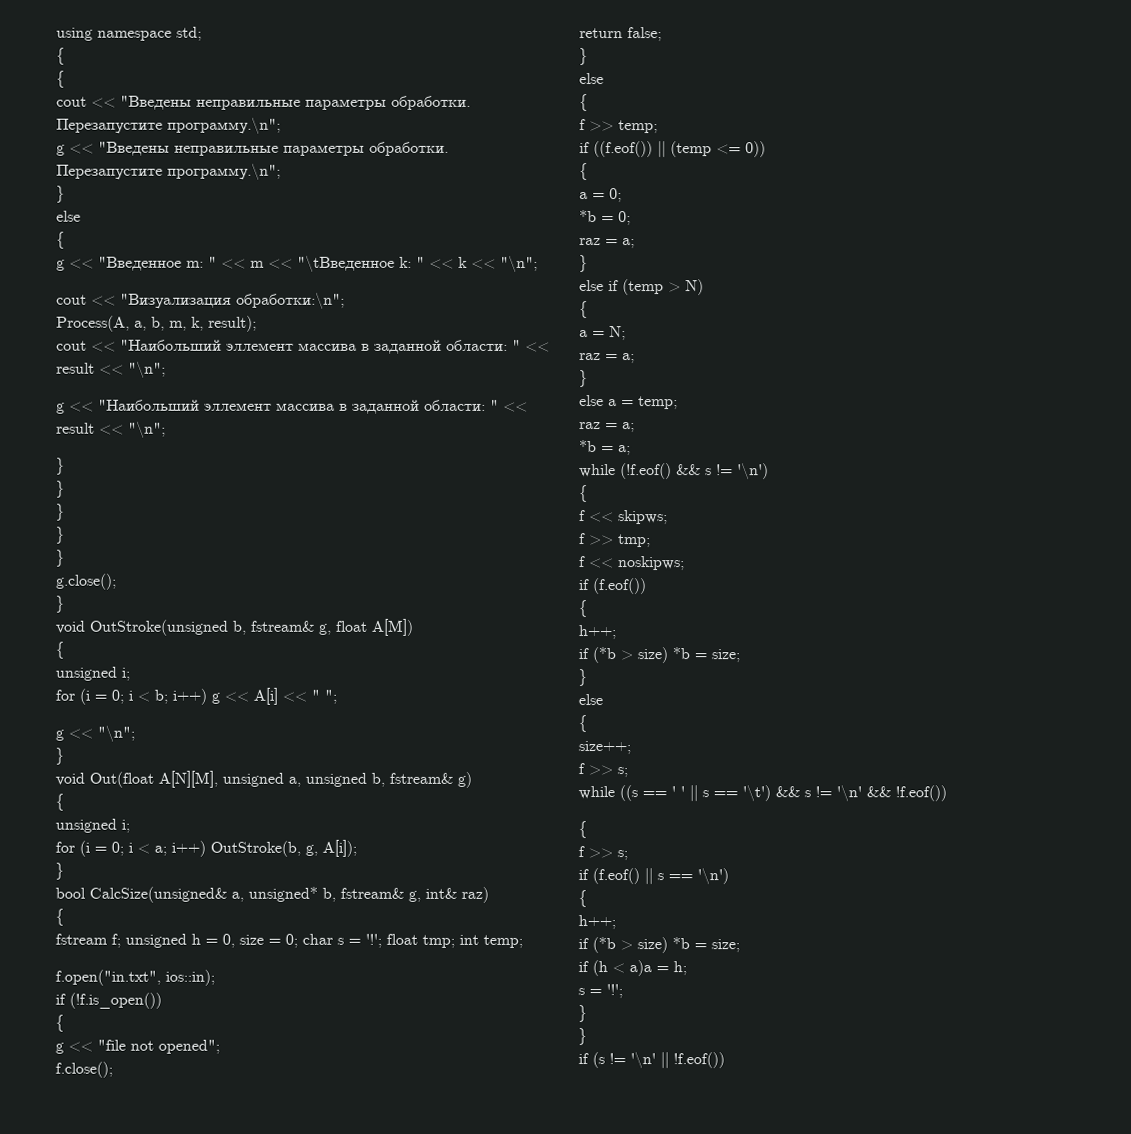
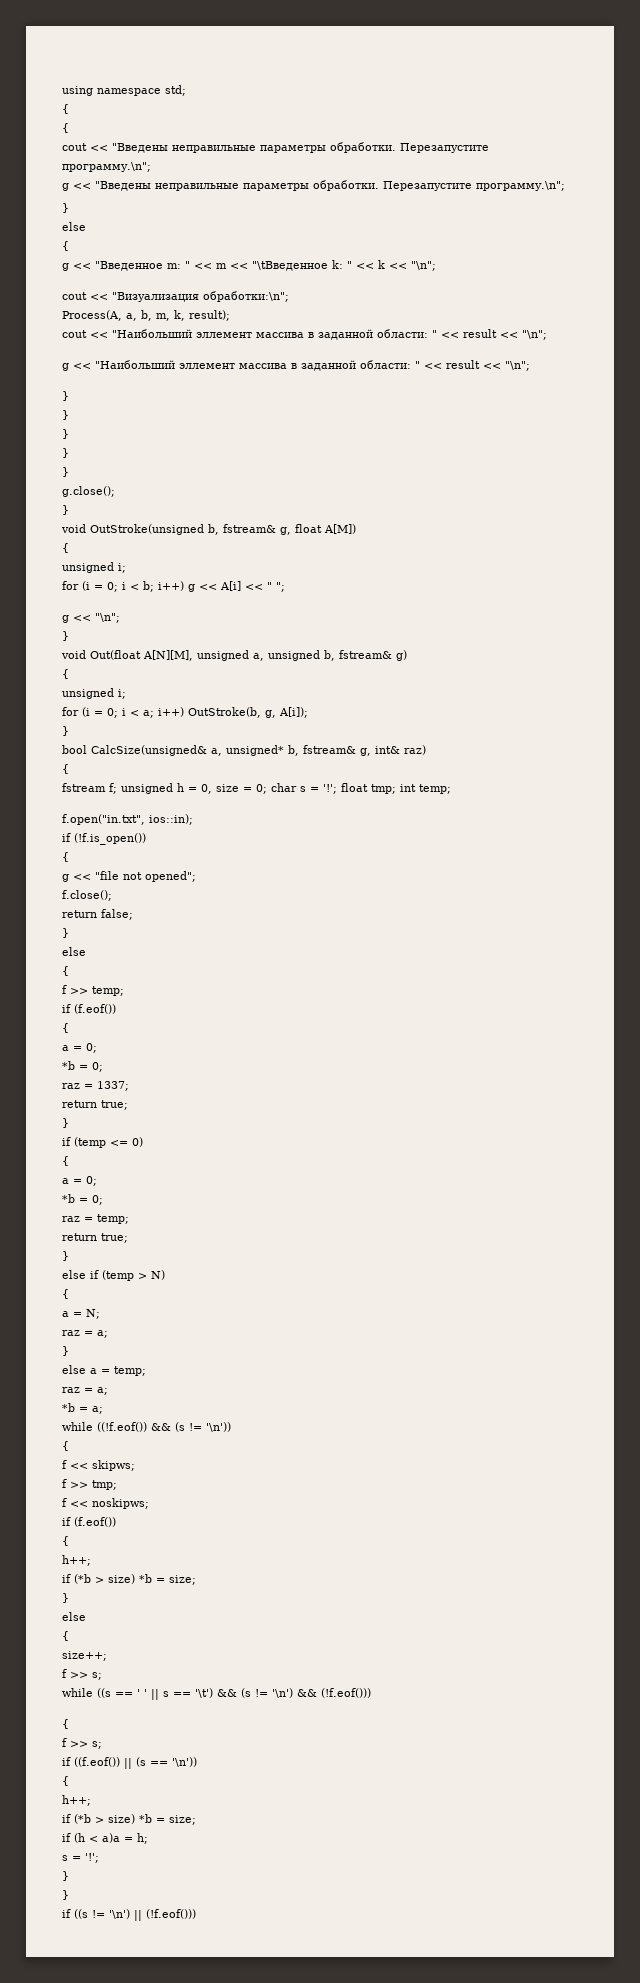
  f >> temp;
- if ((f.eof()) || (temp <= 0))
+ if (f.eof())
  {
  a = 0;
  *b = 0;
- raz = a;
+ raz = 1337;
+ return true;
+ }
+ if (temp <= 0)
+ {
+ a = 0;
+ *b = 0;
+ raz = temp;
+ return true;
- while (!f.eof() && s != '\n')
+ while ((!f.eof()) && (s != '\n'))
- while ((s == ' ' || s == '\t') && s != '\n' && !f.eof())
+ while ((s == ' ' || s == '\t') && (s != '\n') && (!f.eof()))
- if (f.eof() || s == '\n')
+ if ((f.eof()) || (s == '\n'))
- if (s != '\n' || !f.eof())
+ if ((s != '\n') || (!f.eof()))

